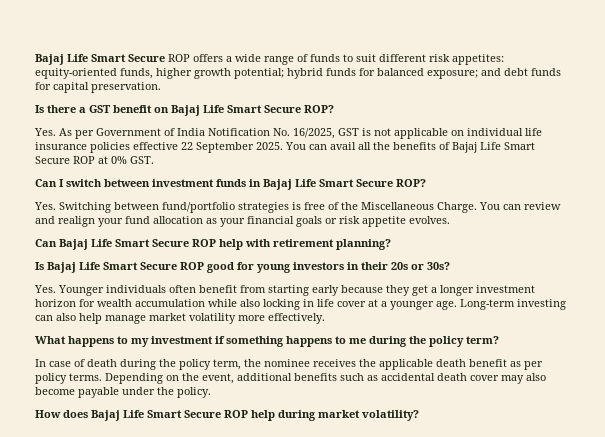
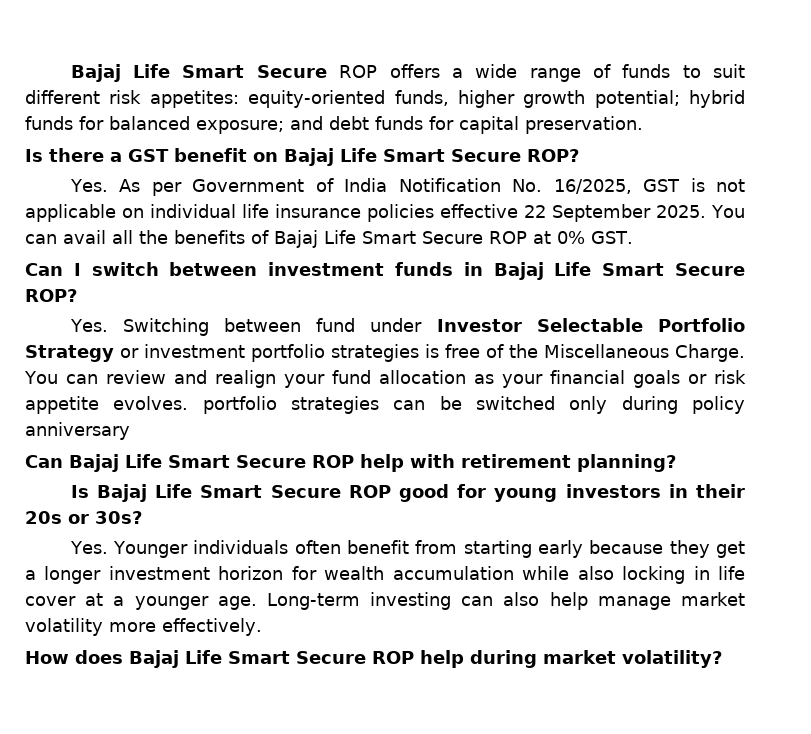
- Yes. Switching between fund/portfolio strategies is free of the Miscellaneous Charge.
+ Yes. Switching between fund under Investor Selectable Portfolio Strategy or investment portfolio strategies is free of the Miscellaneous Charge.
- You can review and realign your fund allocation as your financial goals or risk appetite evolves.
+ You can review and realign your fund allocation as your financial goals or risk appetite evolves. portfolio strategies can be switched only during policy anniversary
- What happens to my investment if something happens to me during the policy term?
- In case of death during the policy term, the nominee receives the applicable death benefit as per policy terms. Depending on the event, additional benefits such as accidental death cover may also become payable under the policy.

